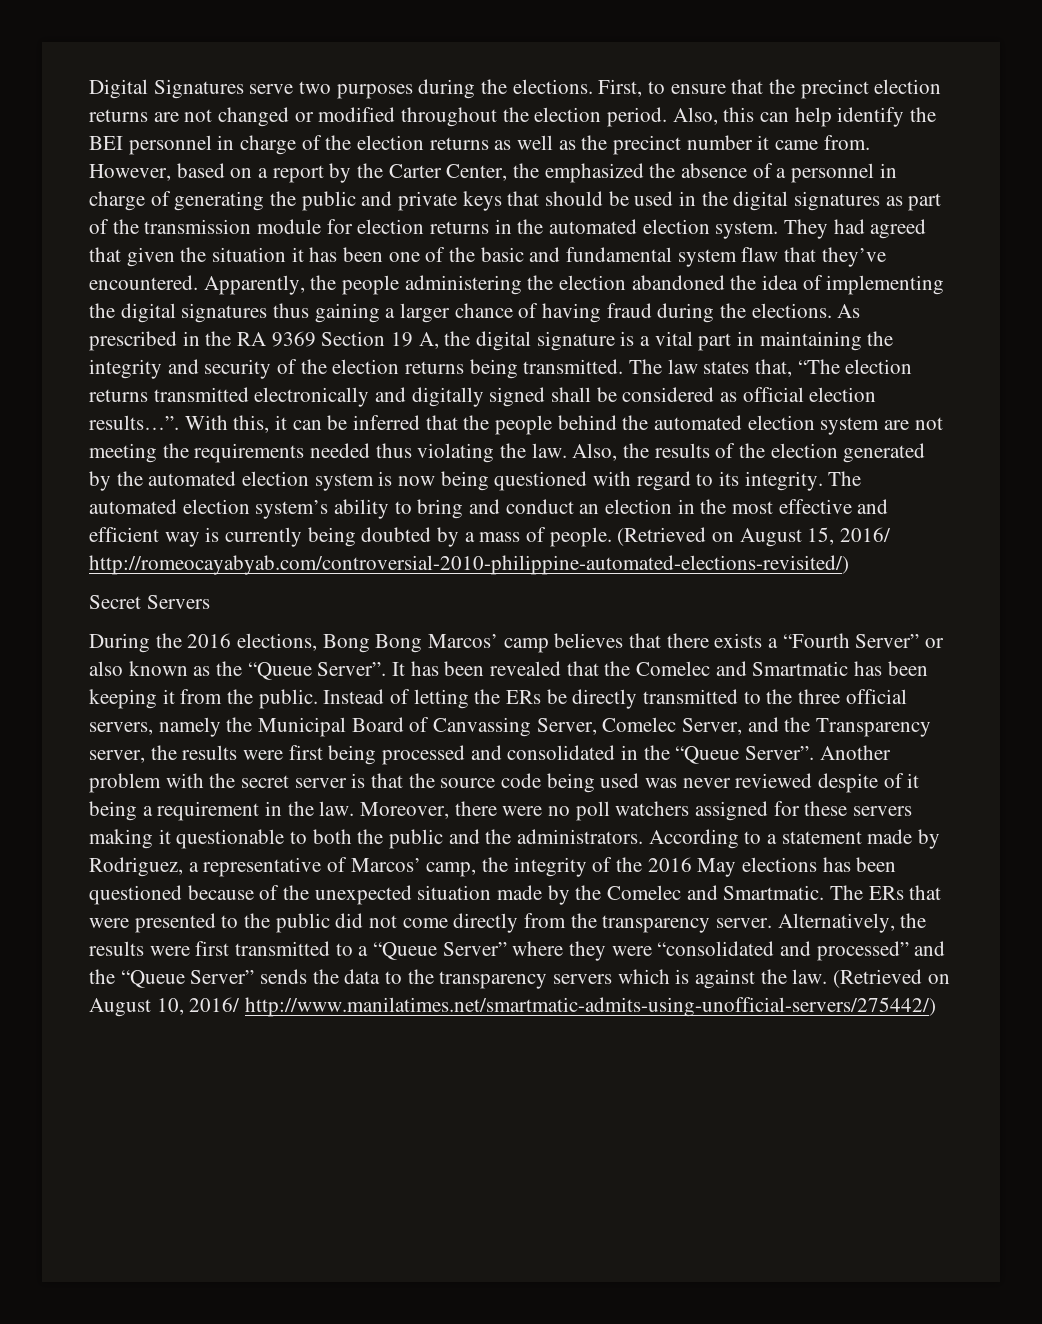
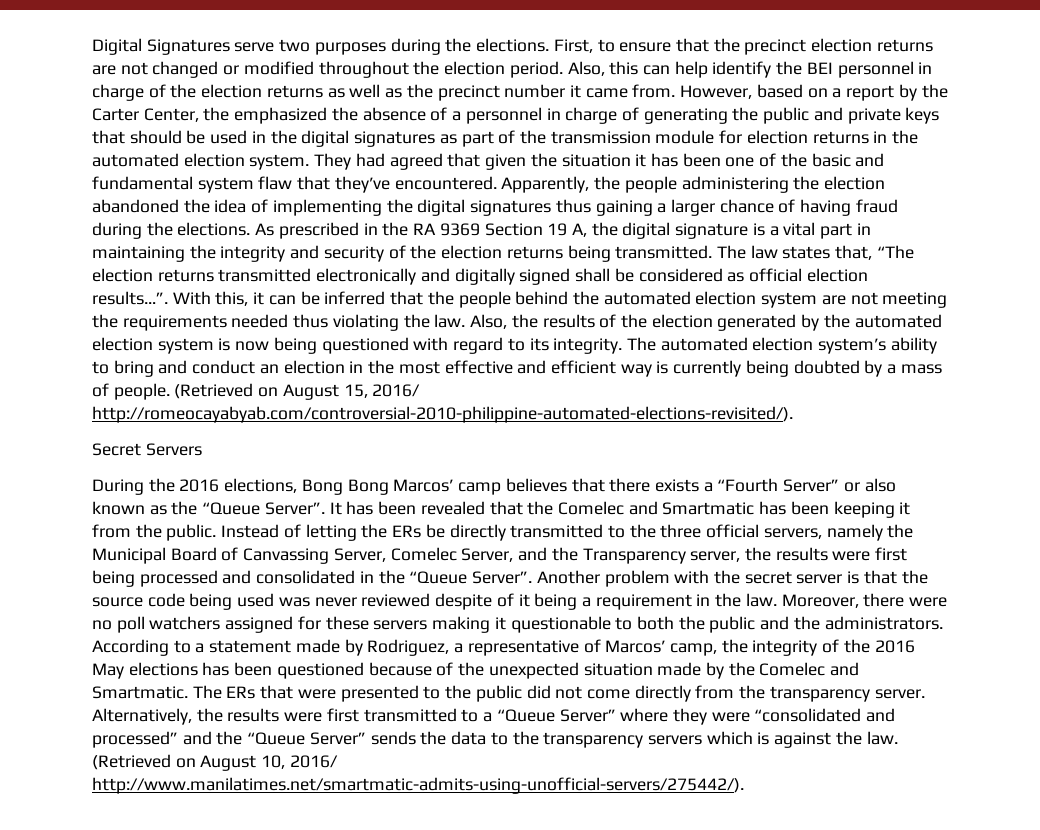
- (Retrieved on August 15, 2016/ http://romeocayabyab.com/controversial-2010-philippine-automated-elections-revisited/)
+ (Retrieved on August 15, 2016/ http://romeocayabyab.com/controversial-2010-philippine-automated-elections-revisited/).
- (Retrieved on August 10, 2016/ http://www.manilatimes.net/smartmatic-admits-using-unofficial-servers/275442/)
+ (Retrieved on August 10, 2016/ http://www.manilatimes.net/smartmatic-admits-using-unofficial-servers/275442/).

